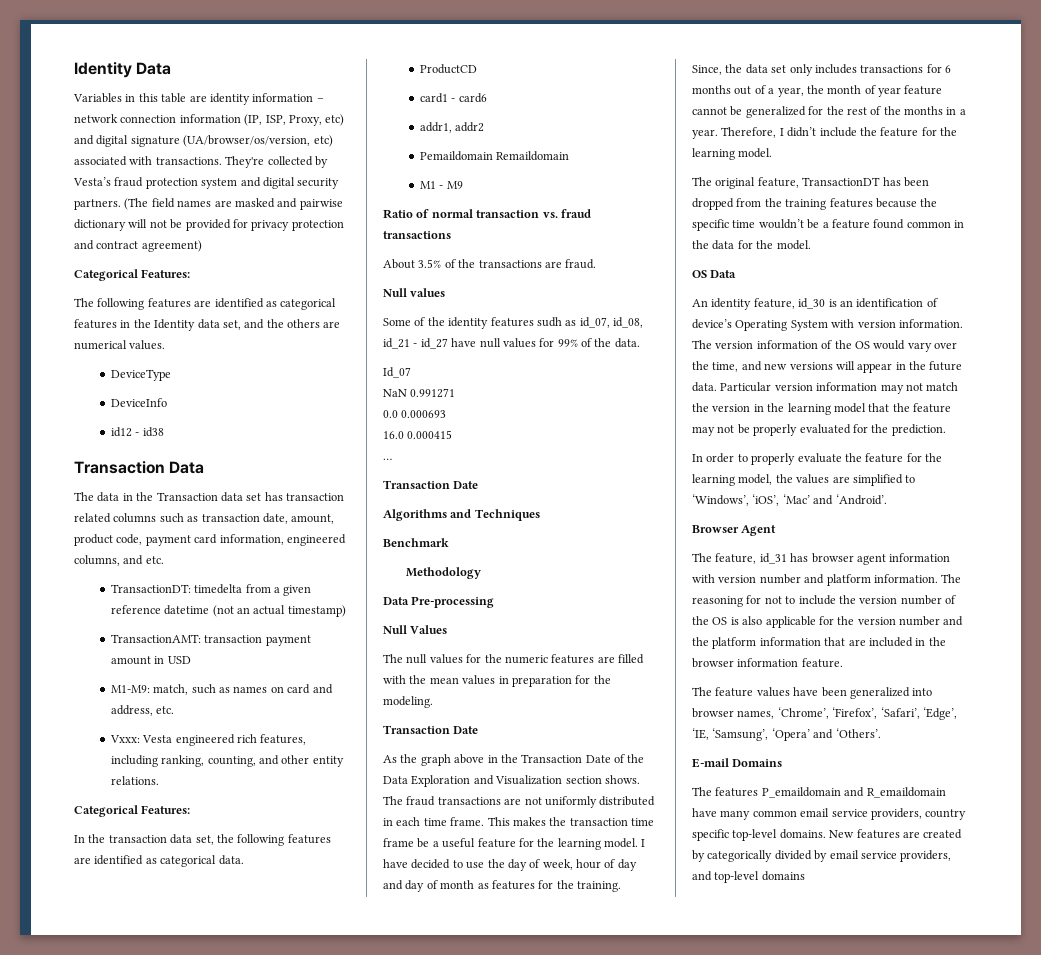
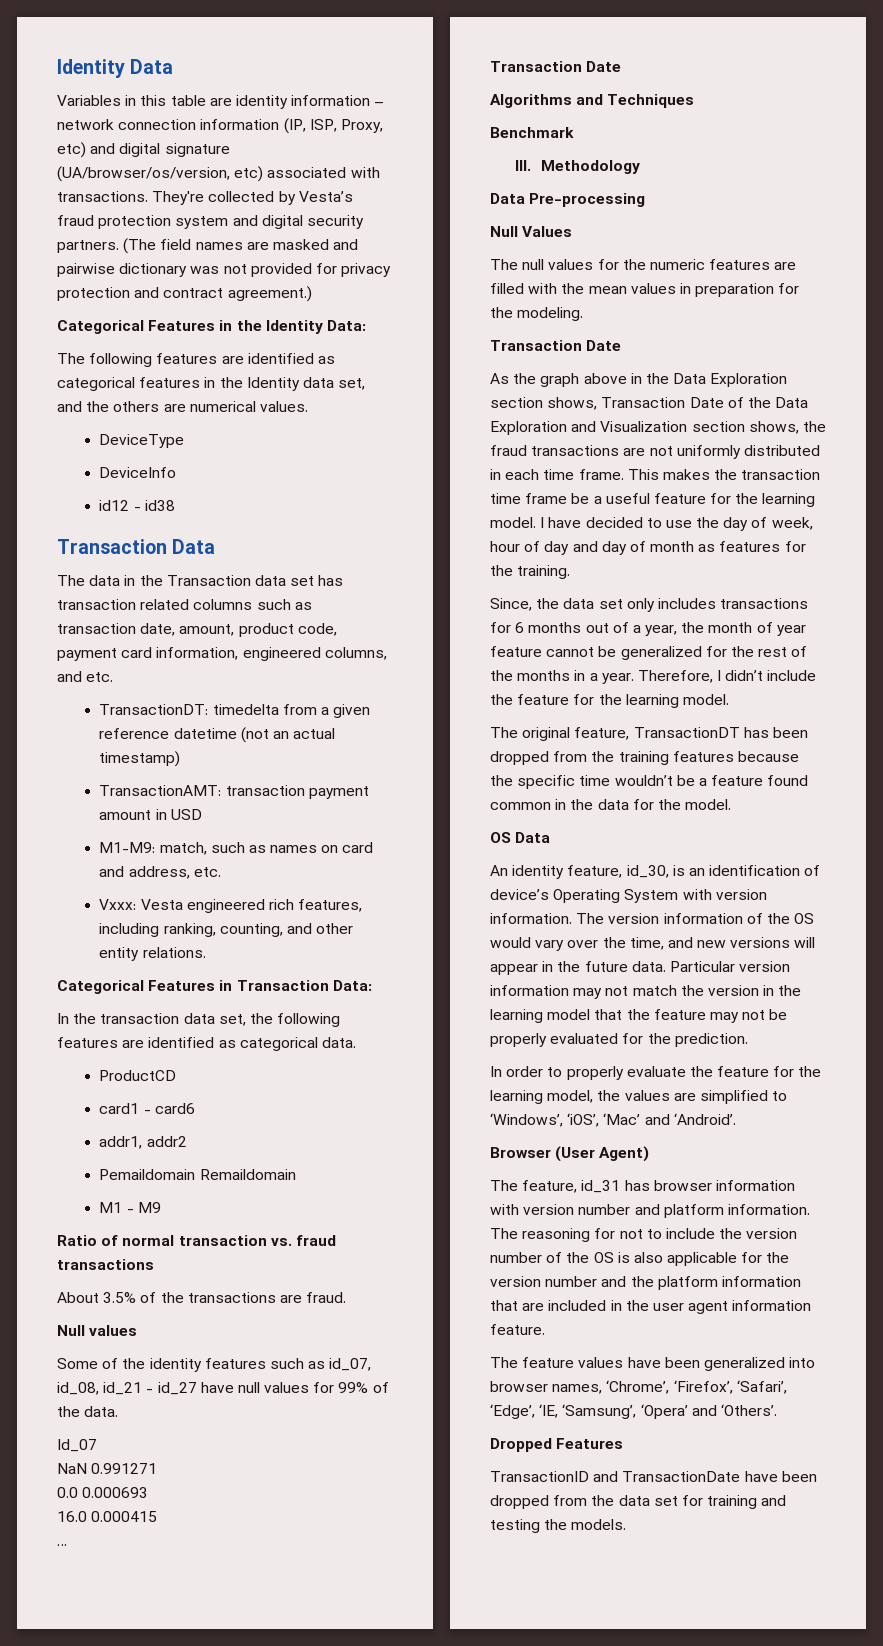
- (The field names are masked and pairwise dictionary will not be provided for privacy protection and contract agreement)
- Categorical Features:
+ (The field names are masked and pairwise dictionary was not provided for privacy protection and contract agreement.)
+ Categorical Features in the Identity Data:
  Vxxx: Vesta engineered rich features, including ranking, counting, and other entity relations.
- Categorical Features:
+ Categorical Features in Transaction Data:
- Some of the identity features sudh as id_07, id_08, id_21 - id_27 have null values for 99% of the data.
+ Some of the identity features such as id_07, id_08, id_21 - id_27 have null values for 99% of the data.
- Methodology
+ III. Methodology
- As the graph above in the Transaction Date of the Data Exploration and Visualization section shows. The fraud transactions are not uniformly distributed in each time frame.
+ As the graph above in the Data Exploration section shows, Transaction Date of the Data Exploration and Visualization section shows, the fraud transactions are not uniformly distributed in each time frame.
- An identity feature, id_30 is an identification of device’s Operating System with version information.
+ An identity feature, id_30, is an identification of device’s Operating System with version information.
- Browser Agent
+ Browser (User Agent)
- The feature, id_31 has browser agent information with version number and platform information.
+ The feature, id_31 has browser information with version number and platform information.
- The reasoning for not to include the version number of the OS is also applicable for the version number and the platform information that are included in the browser information feature.
+ The reasoning for not to include the version number of the OS is also applicable for the version number and the platform information that are included in the user agent information feature.
- E-mail Domains
- The features P_emaildomain and R_emaildomain have many common email service providers, country specific top-level domains. New features are created by categorically divided by email service providers, and top-level domains
+ Dropped Features
+ TransactionID and TransactionDate have been dropped from the data set for training and testing the models.

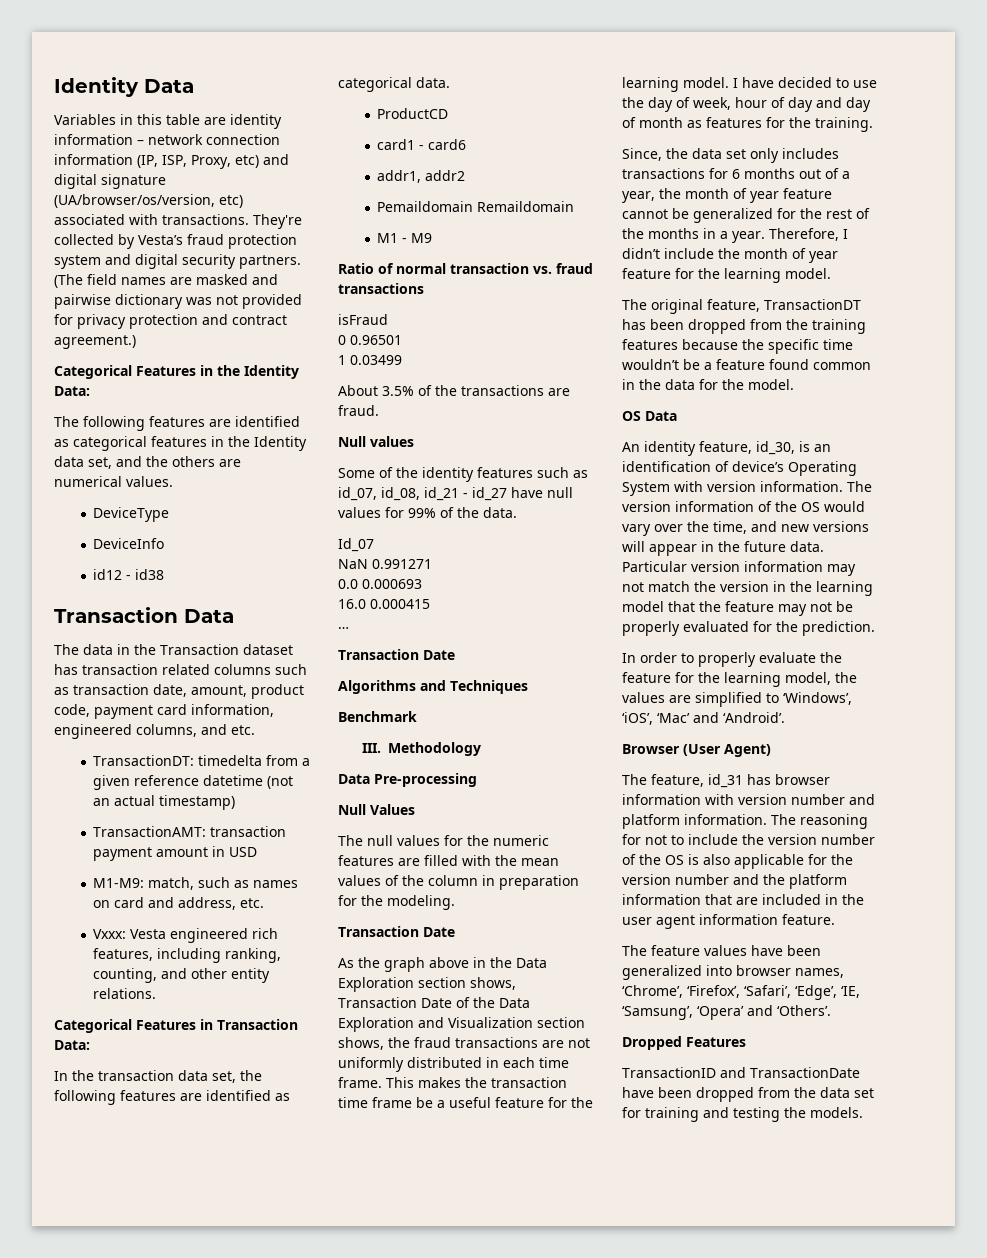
- The data in the Transaction data set has transaction related columns such as transaction date, amount, product code, payment card information, engineered columns, and etc.
+ The data in the Transaction dataset has transaction related columns such as transaction date, amount, product code, payment card information, engineered columns, and etc.
+ isFraud
+ 0 0.96501
+ 1 0.03499
- The null values for the numeric features are filled with the mean values in preparation for the modeling.
+ The null values for the numeric features are filled with the mean values of the column in preparation for the modeling.
- Therefore, I didn’t include the feature for the learning model.
+ Therefore, I didn’t include the month of year feature for the learning model.

